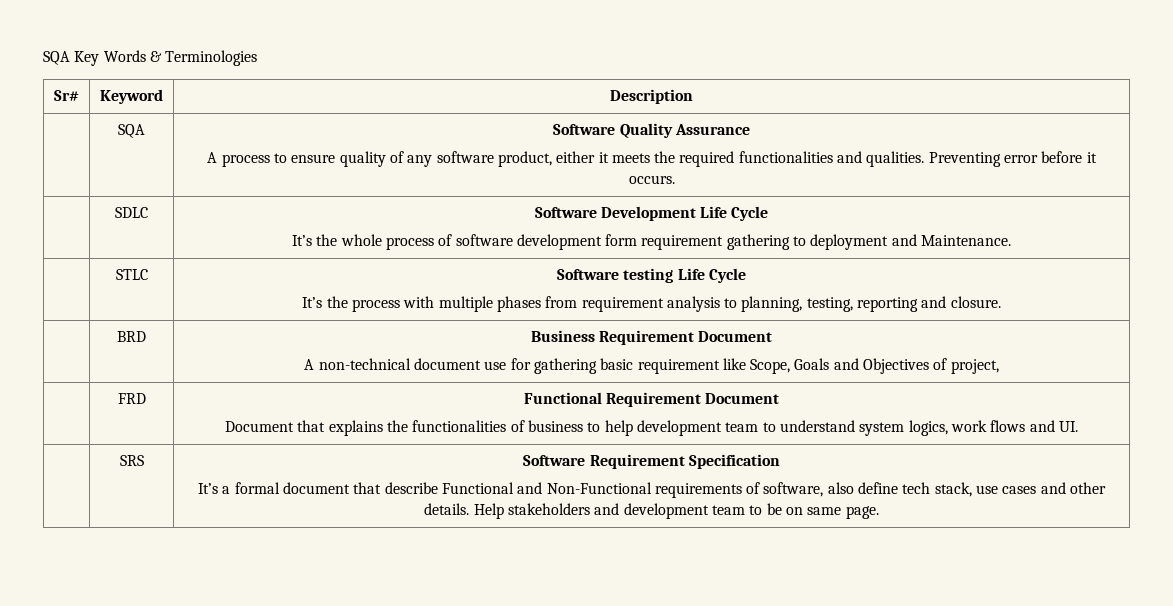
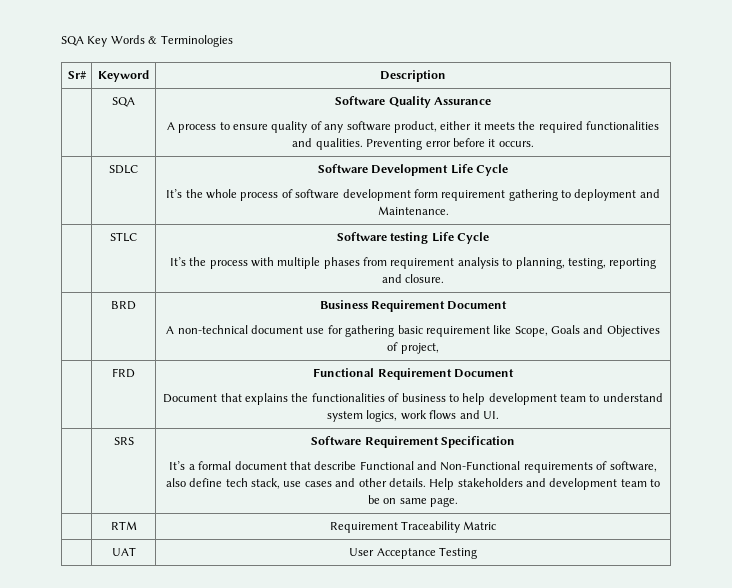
+ | RTM | Requirement Traceability Matric
+ | UAT | User Acceptance Testing

